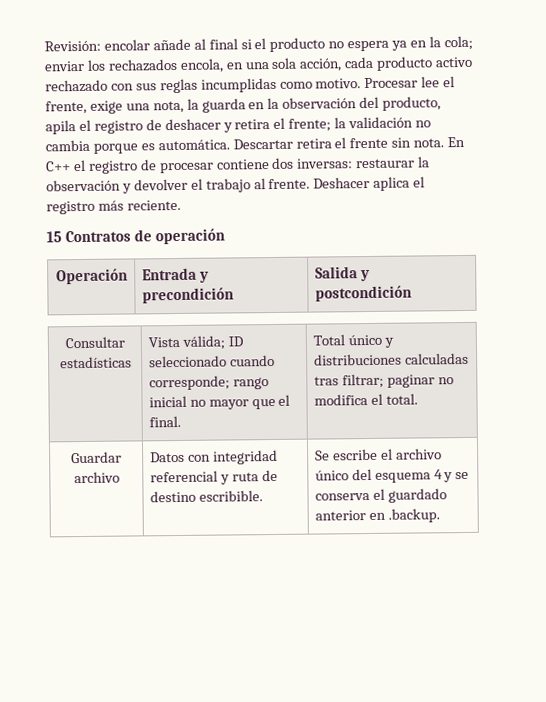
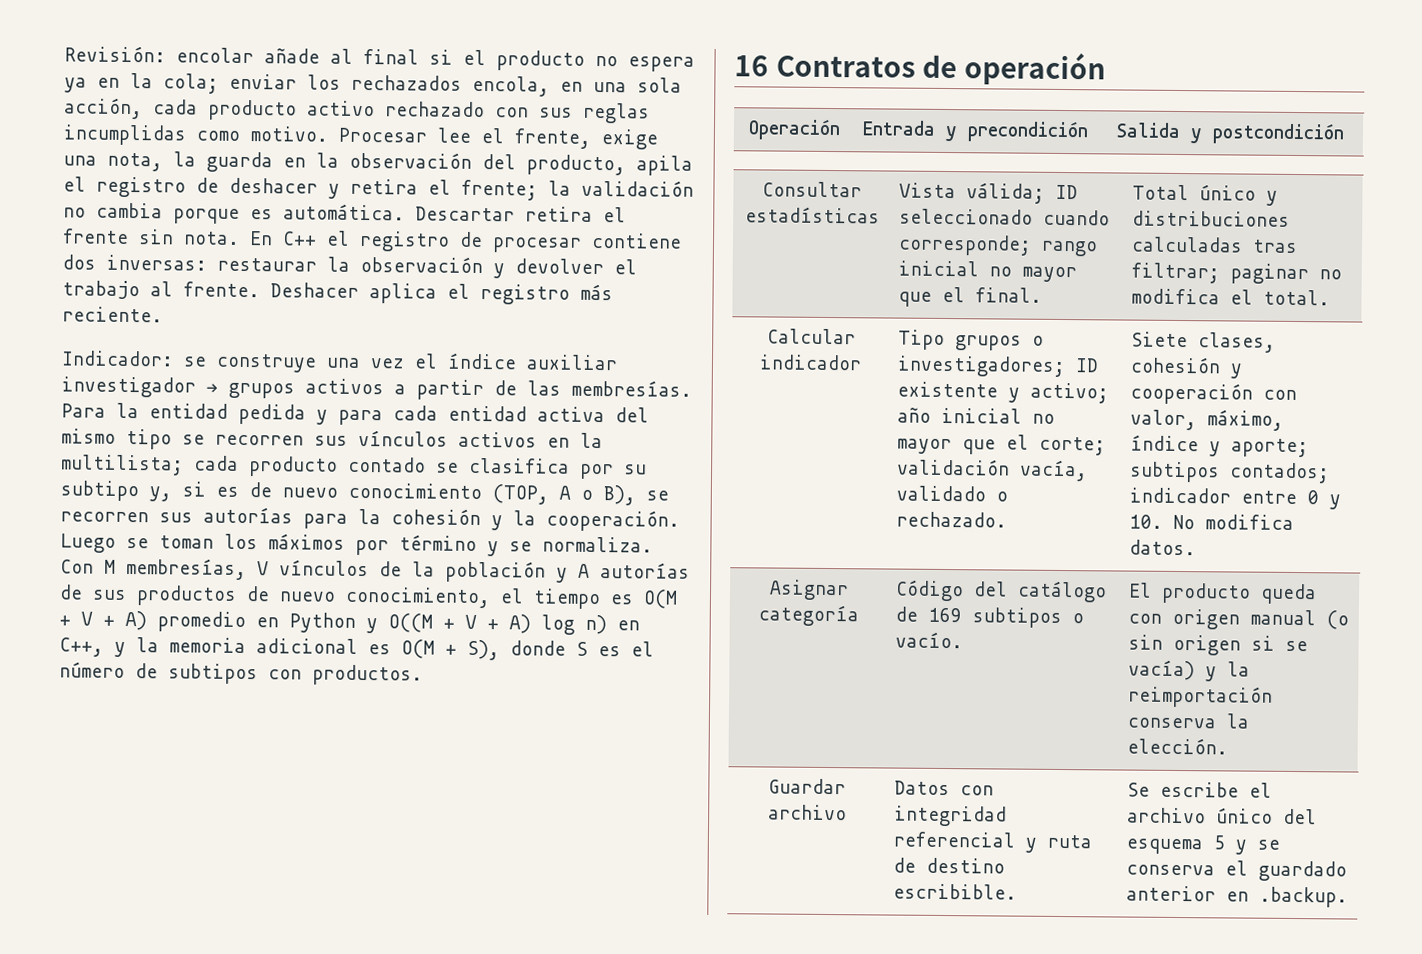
- 15 Contratos de operación
+ Indicador: se construye una vez el índice auxiliar investigador → grupos activos a partir de las membresías. Para la entidad pedida y para cada entidad activa del mismo tipo se recorren sus vínculos activos en la multilista; cada producto contado se clasifica por su subtipo y, si es de nuevo conocimiento (TOP, A o B), se recorren sus autorías para la cohesión y la cooperación. Luego se toman los máximos por término y se normaliza. Con M membresías, V vínculos de la población y A autorías de sus productos de nuevo conocimiento, el tiempo es O(M + V + A) promedio en Python y O((M + V + A) log n) en C++, y la memoria adicional es O(M + S), donde S es el número de subtipos con productos.
+ 16 Contratos de operación
+ Calcular indicador | Tipo grupos o investigadores; ID existente y activo; año inicial no mayor que el corte; validación vacía, validado o rechazado. | Siete clases, cohesión y cooperación con valor, máximo, índice y aporte; subtipos contados; indicador entre 0 y 10. No modifica datos.
+ Asignar categoría | Código del catálogo de 169 subtipos o vacío. | El producto queda con origen manual (o sin origen si se vacía) y la reimportación conserva la elección.
- Guardar archivo | Datos con integridad referencial y ruta de destino escribible. | Se escribe el archivo único del esquema 4 y se conserva el guardado anterior en .backup.
+ Guardar archivo | Datos con integridad referencial y ruta de destino escribible. | Se escribe el archivo único del esquema 5 y se conserva el guardado anterior en .backup.

